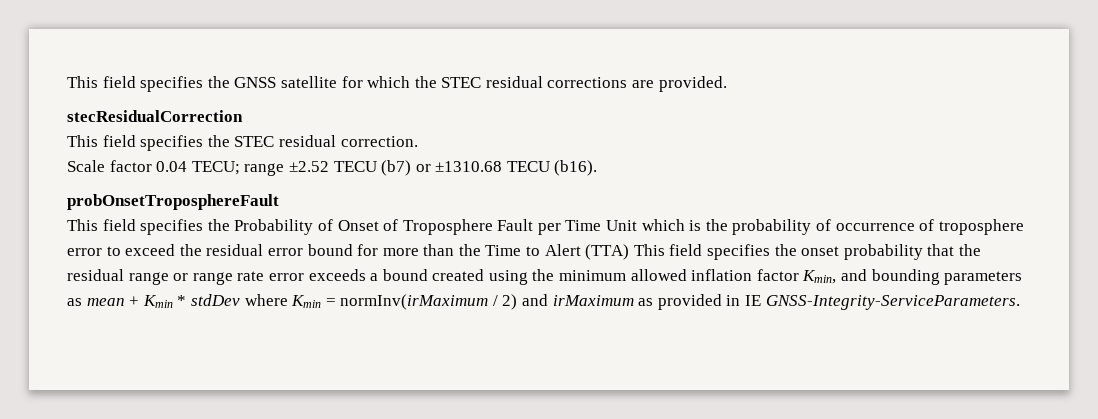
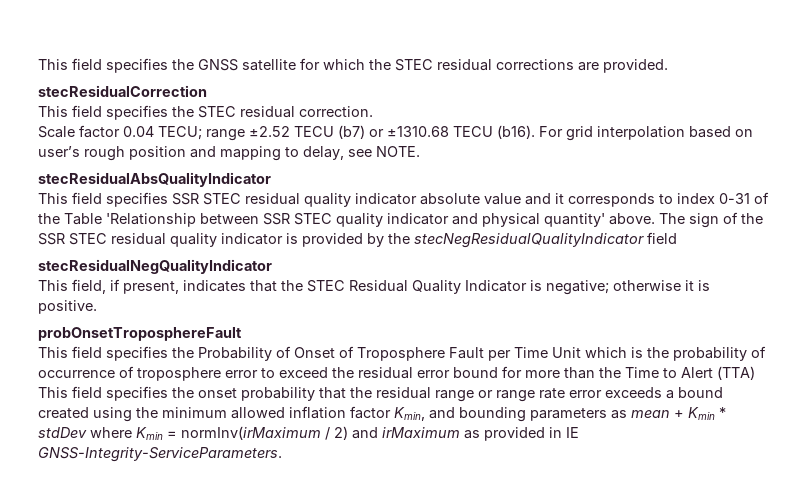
+ For grid interpolation based on user’s rough position and mapping to delay, see NOTE.
+ stecResidualAbsQualityIndicator
+ This field specifies SSR STEC residual quality indicator absolute value and it corresponds to index 0-31 of the Table 'Relationship between SSR STEC quality indicator and physical quantity' above. The sign of the SSR STEC residual quality indicator is provided by the stecNegResidualQualityIndicator field
+ stecResidualNegQualityIndicator
+ This field, if present, indicates that the STEC Residual Quality Indicator is negative; otherwise it is positive.

